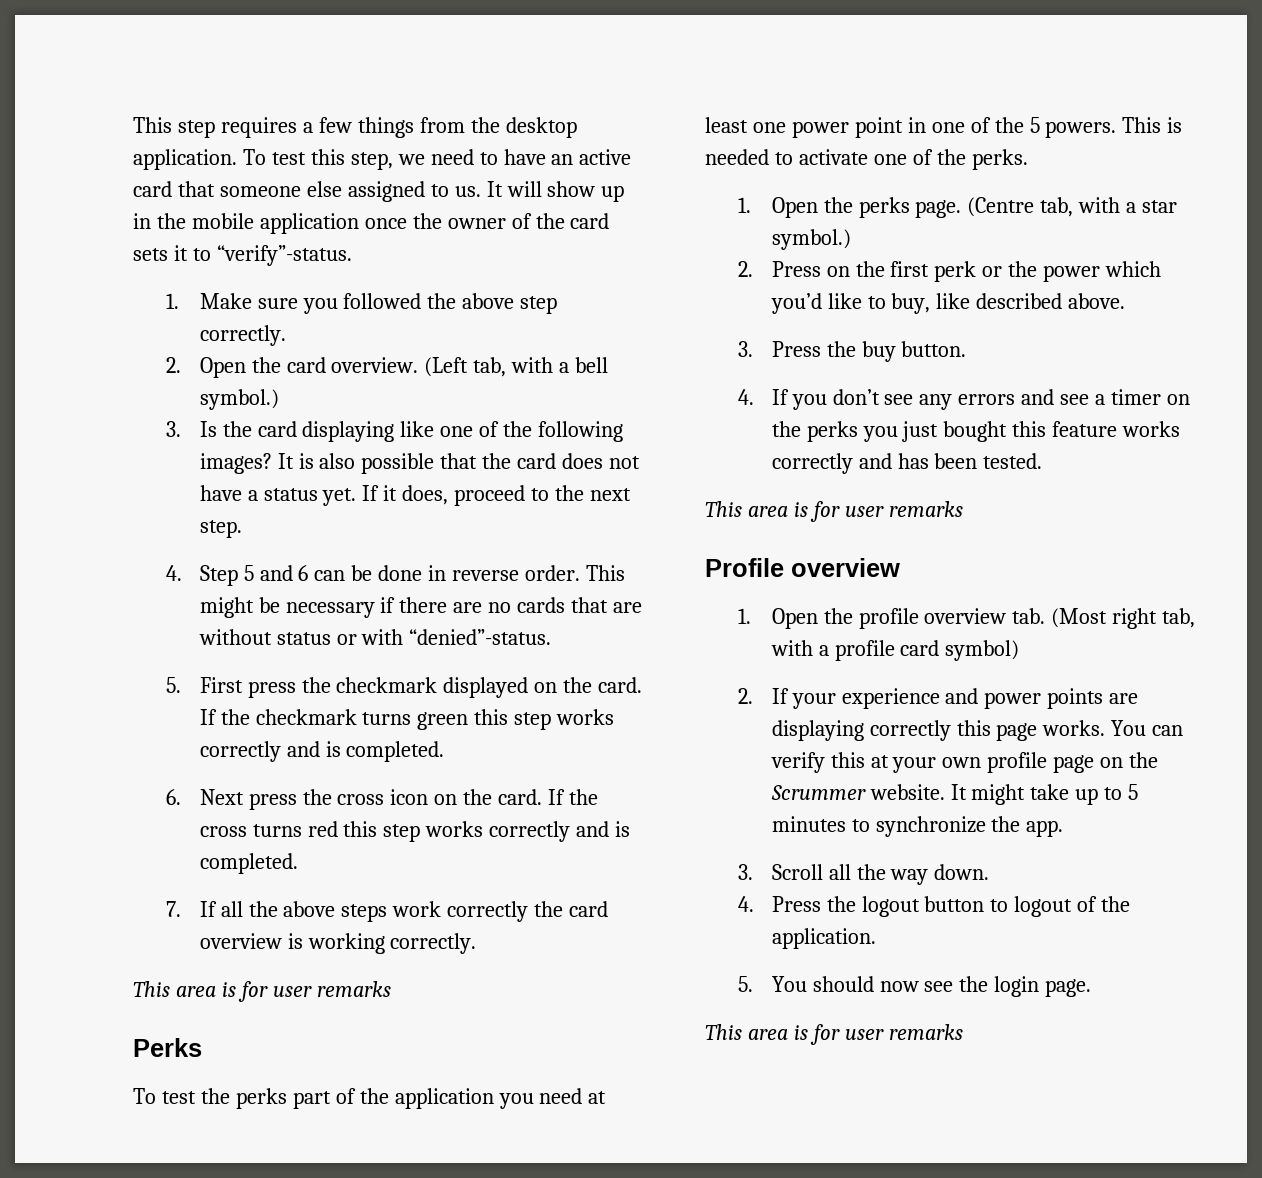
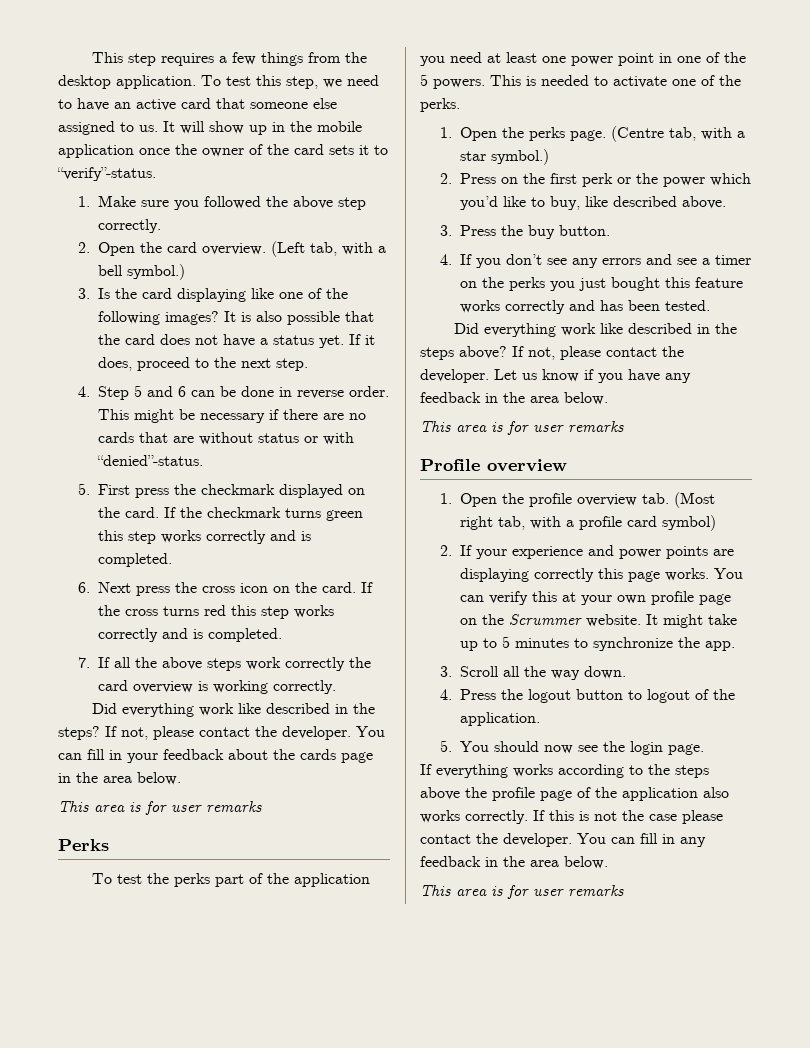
+ Did everything work like described in the steps? If not, please contact the developer. You can fill in your feedback about the cards page in the area below.
+ Did everything work like described in the steps above? If not, please contact the developer. Let us know if you have any feedback in the area below.
+ If everything works according to the steps above the profile page of the application also works correctly. If this is not the case please contact the developer. You can fill in any feedback in the area below.

